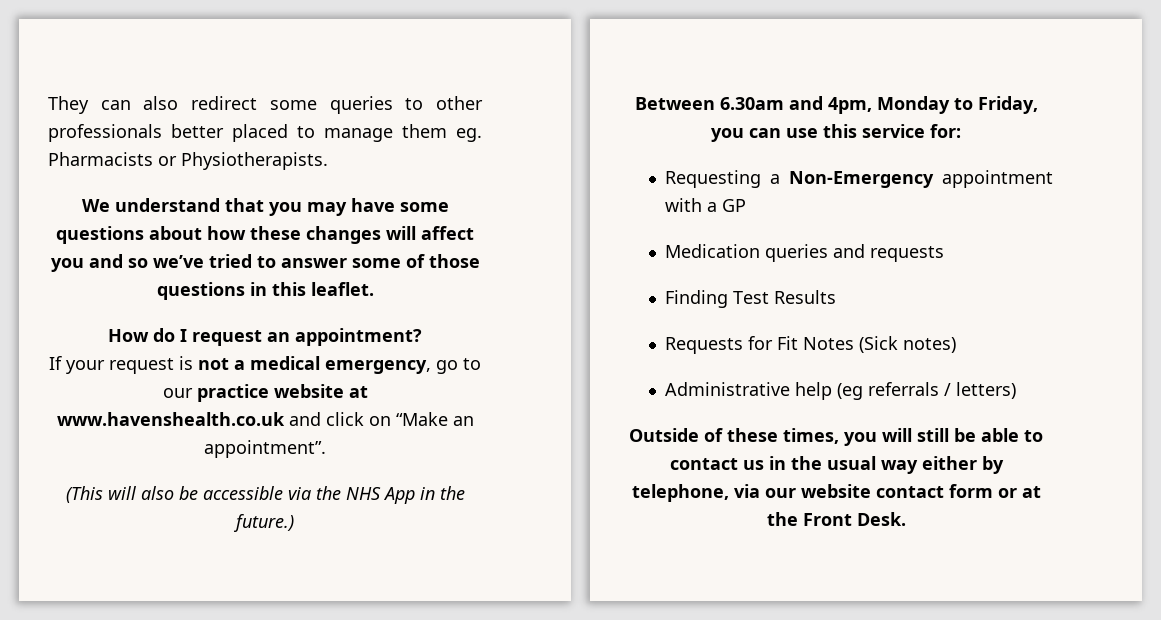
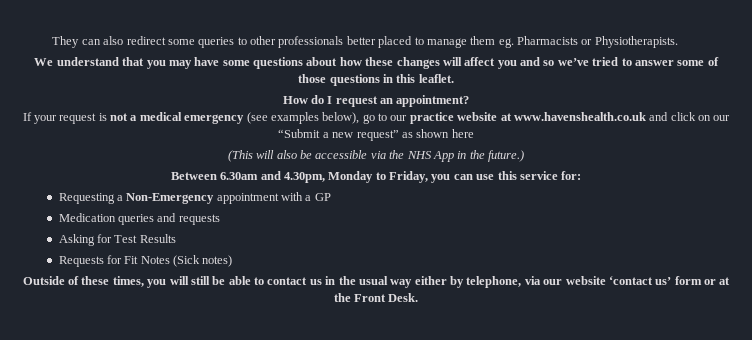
- If your request is not a medical emergency, go to our practice website at www.havenshealth.co.uk and click on “Make an appointment”.
+ If your request is not a medical emergency (see examples below), go to our practice website at www.havenshealth.co.uk and click on our “Submit a new request” as shown here
- Between 6.30am and 4pm, Monday to Friday, you can use this service for:
+ Between 6.30am and 4.30pm, Monday to Friday, you can use this service for:
- Finding Test Results
+ Asking for Test Results
- Administrative help (eg referrals / letters)
- Outside of these times, you will still be able to contact us in the usual way either by telephone, via our website contact form or at the Front Desk.
+ Outside of these times, you will still be able to contact us in the usual way either by telephone, via our website ‘contact us’ form or at the Front Desk.

